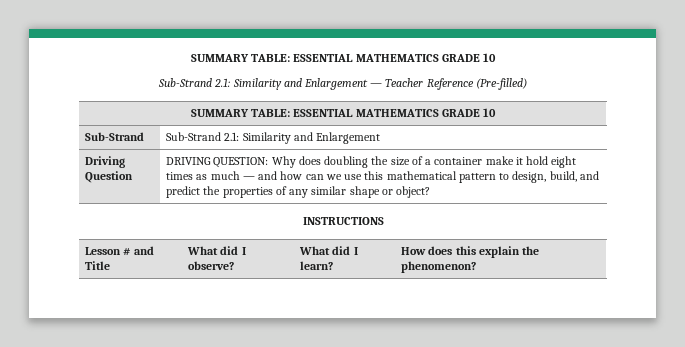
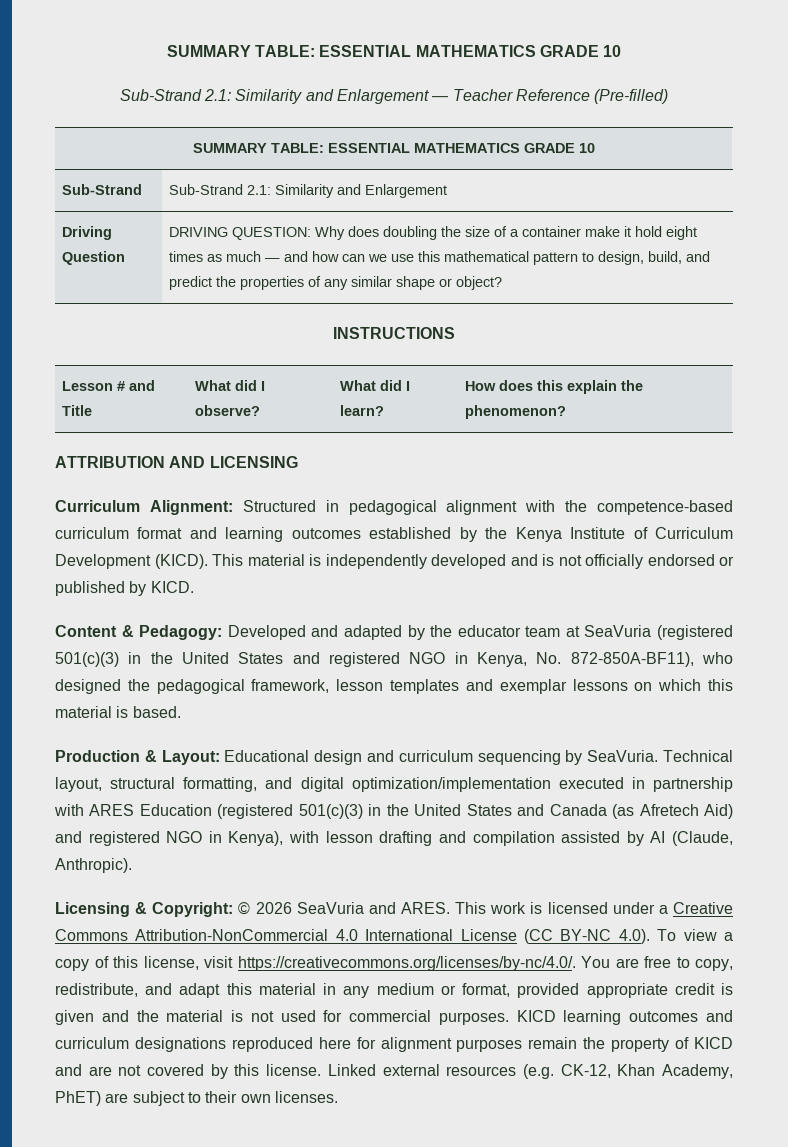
+ ATTRIBUTION AND LICENSING
+ Curriculum Alignment: Structured in pedagogical alignment with the competence-based curriculum format and learning outcomes established by the Kenya Institute of Curriculum Development (KICD). This material is independently developed and is not officially endorsed or published by KICD.
+ Content & Pedagogy: Developed and adapted by the educator team at SeaVuria (registered 501(c)(3) in the United States and registered NGO in Kenya, No. 872-850A-BF11), who designed the pedagogical framework, lesson templates and exemplar lessons on which this material is based.
+ Production & Layout: Educational design and curriculum sequencing by SeaVuria. Technical layout, structural formatting, and digital optimization/implementation executed in partnership with ARES Education (registered 501(c)(3) in the United States and Canada (as Afretech Aid) and registered NGO in Kenya), with lesson drafting and compilation assisted by AI (Claude, Anthropic).
+ Licensing & Copyright: © 2026 SeaVuria and ARES. This work is licensed under a Creative Commons Attribution-NonCommercial 4.0 International License (CC BY-NC 4.0). To view a copy of this license, visit https://creativecommons.org/licenses/by-nc/4.0/. You are free to copy, redistribute, and adapt this material in any medium or format, provided appropriate credit is given and the material is not used for commercial purposes. KICD learning outcomes and curriculum designations reproduced here for alignment purposes remain the property of KICD and are not covered by this license. Linked external resources (e.g. CK-12, Khan Academy, PhET) are subject to their own licenses.

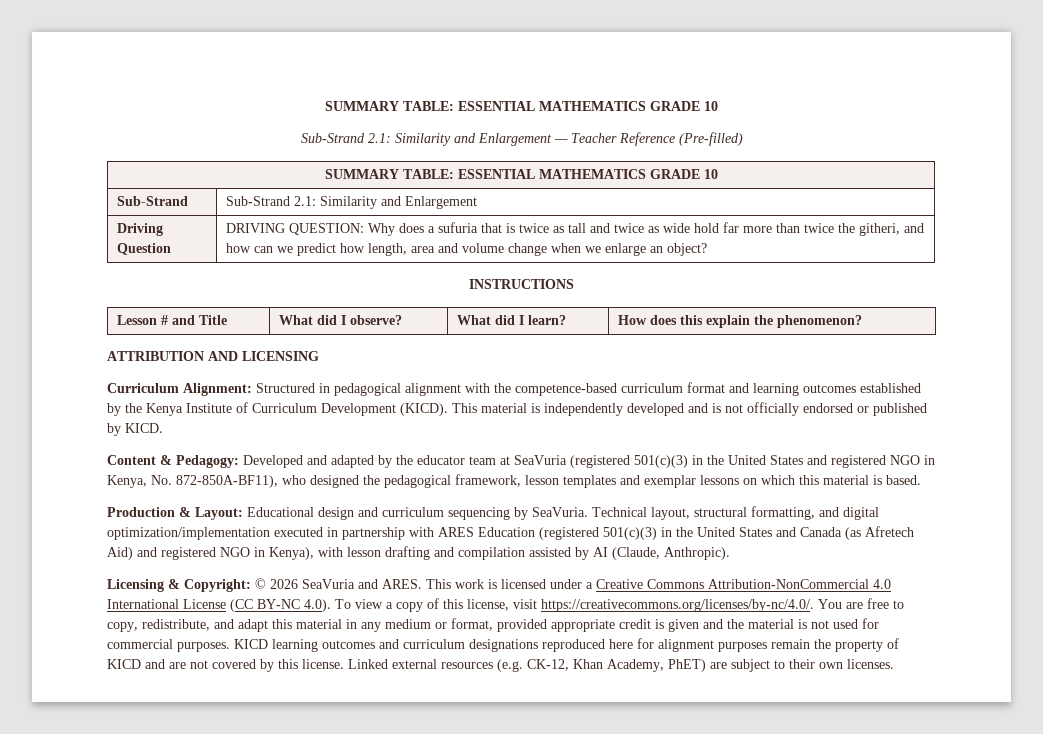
- DRIVING QUESTION: Why does doubling the size of a container make it hold eight times as much — and how can we use this mathematical pattern to design, build, and predict the properties of any similar shape or object?
+ DRIVING QUESTION: Why does a sufuria that is twice as tall and twice as wide hold far more than twice the githeri, and how can we predict how length, area and volume change when we enlarge an object?

